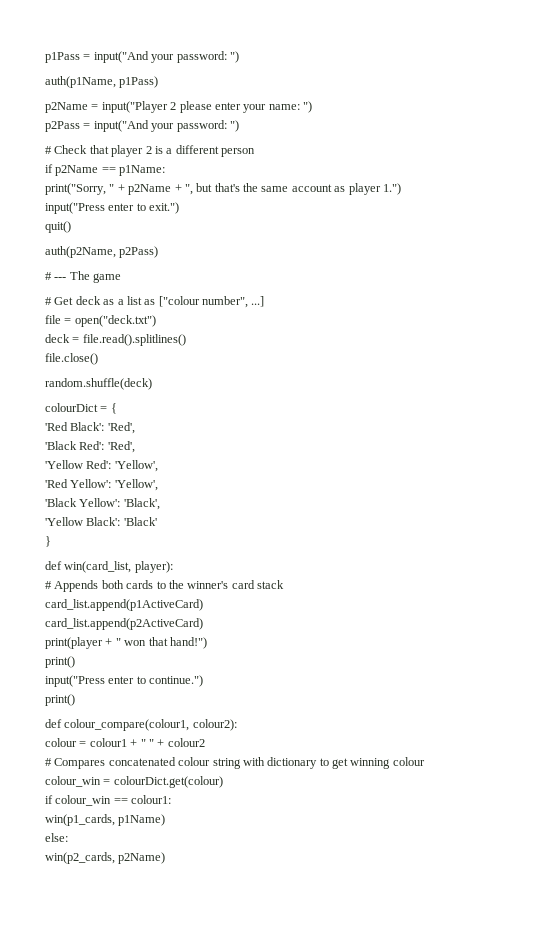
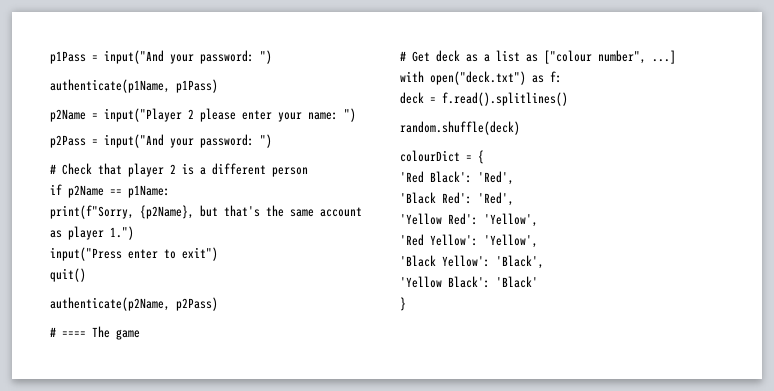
- auth(p1Name, p1Pass)
+ authenticate(p1Name, p1Pass)
- print("Sorry, " + p2Name + ", but that's the same account as player 1.")
+ print(f"Sorry, {p2Name}, but that's the same account as player 1.")
- input("Press enter to exit.")
+ input("Press enter to exit")
- auth(p2Name, p2Pass)
+ authenticate(p2Name, p2Pass)
- # --- The game
+ # ==== The game
- file = open("deck.txt")
+ with open("deck.txt") as f:
- deck = file.read().splitlines()
- file.close()
+ deck = f.read().splitlines()
- def win(card_list, player):
- # Appends both cards to the winner's card stack
- card_list.append(p1ActiveCard)
- card_list.append(p2ActiveCard)
- print(player + " won that hand!")
- print()
- input("Press enter to continue.")
- print()
- def colour_compare(colour1, colour2):
- colour = colour1 + " " + colour2
- # Compares concatenated colour string with dictionary to get winning colour
- colour_win = colourDict.get(colour)
- if colour_win == colour1:
- win(p1_cards, p1Name)
- else:
- win(p2_cards, p2Name)

